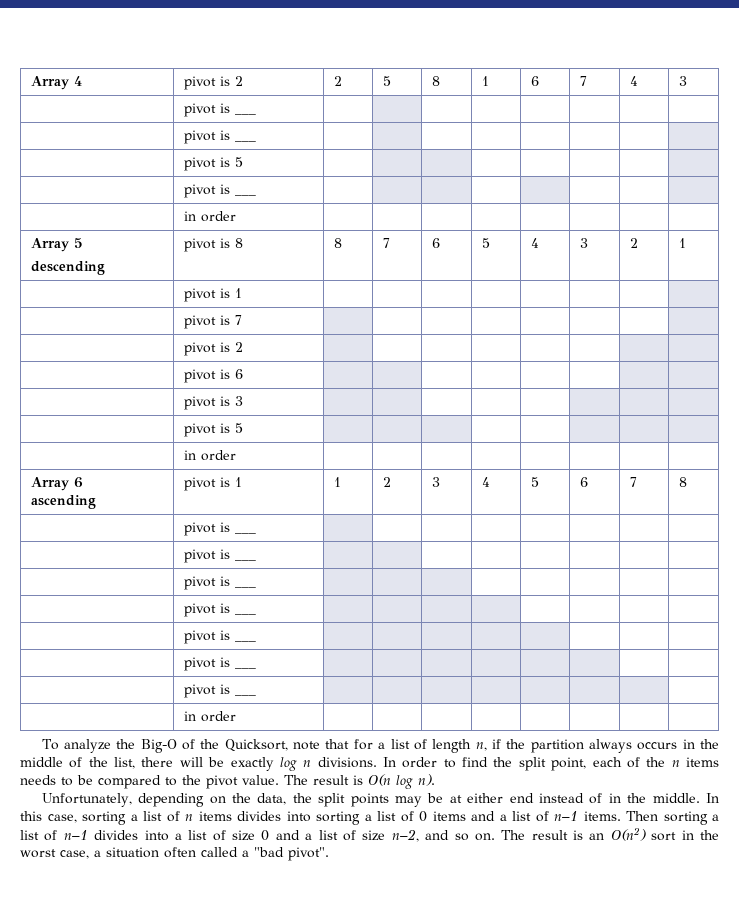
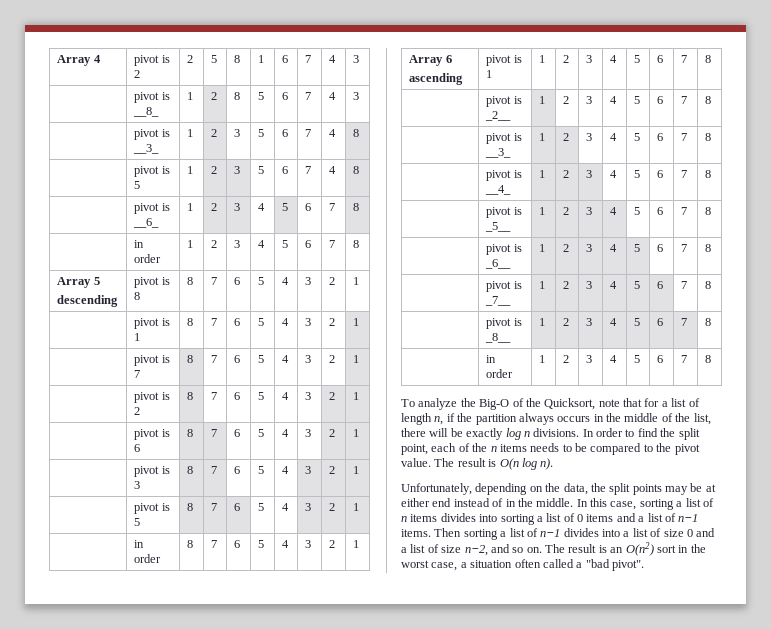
  Array 4 | pivot is 2 | 2 | 5 | 8 | 1 | 6 | 7 | 4 | 3
- | pivot is ___ | | | | | | | |
- | pivot is ___ | | | | | | | |
- | pivot is 5 | | | | | | | |
- | pivot is ___ | | | | | | | |
- | in order | | | | | | | |
+ | pivot is __8_ | 1 | 2 | 8 | 5 | 6 | 7 | 4 | 3
+ | pivot is __3_ | 1 | 2 | 3 | 5 | 6 | 7 | 4 | 8
+ | pivot is 5 | 1 | 2 | 3 | 5 | 6 | 7 | 4 | 8
+ | pivot is __6_ | 1 | 2 | 3 | 4 | 5 | 6 | 7 | 8
+ | in order | 1 | 2 | 3 | 4 | 5 | 6 | 7 | 8
- | pivot is 1 | | | | | | | |
- | pivot is 7 | | | | | | | |
- | pivot is 2 | | | | | | | |
- | pivot is 6 | | | | | | | |
- | pivot is 3 | | | | | | | |
- | pivot is 5 | | | | | | | |
- | in order | | | | | | | |
+ | pivot is 1 | 8 | 7 | 6 | 5 | 4 | 3 | 2 | 1
+ | pivot is 7 | 8 | 7 | 6 | 5 | 4 | 3 | 2 | 1
+ | pivot is 2 | 8 | 7 | 6 | 5 | 4 | 3 | 2 | 1
+ | pivot is 6 | 8 | 7 | 6 | 5 | 4 | 3 | 2 | 1
+ | pivot is 3 | 8 | 7 | 6 | 5 | 4 | 3 | 2 | 1
+ | pivot is 5 | 8 | 7 | 6 | 5 | 4 | 3 | 2 | 1
+ | in order | 8 | 7 | 6 | 5 | 4 | 3 | 2 | 1
  Array 6
  ascending | pivot is 1 | 1 | 2 | 3 | 4 | 5 | 6 | 7 | 8
- | pivot is ___ | | | | | | | |
- | pivot is ___ | | | | | | | |
- | pivot is ___ | | | | | | | |
- | pivot is ___ | | | | | | | |
- | pivot is ___ | | | | | | | |
- | pivot is ___ | | | | | | | |
- | pivot is ___ | | | | | | | |
- | in order | | | | | | | |
+ | pivot is _2__ | 1 | 2 | 3 | 4 | 5 | 6 | 7 | 8
+ | pivot is __3_ | 1 | 2 | 3 | 4 | 5 | 6 | 7 | 8
+ | pivot is __4_ | 1 | 2 | 3 | 4 | 5 | 6 | 7 | 8
+ | pivot is _5__ | 1 | 2 | 3 | 4 | 5 | 6 | 7 | 8
+ | pivot is _6__ | 1 | 2 | 3 | 4 | 5 | 6 | 7 | 8
+ | pivot is _7__ | 1 | 2 | 3 | 4 | 5 | 6 | 7 | 8
+ | pivot is _8__ | 1 | 2 | 3 | 4 | 5 | 6 | 7 | 8
+ | in order | 1 | 2 | 3 | 4 | 5 | 6 | 7 | 8

